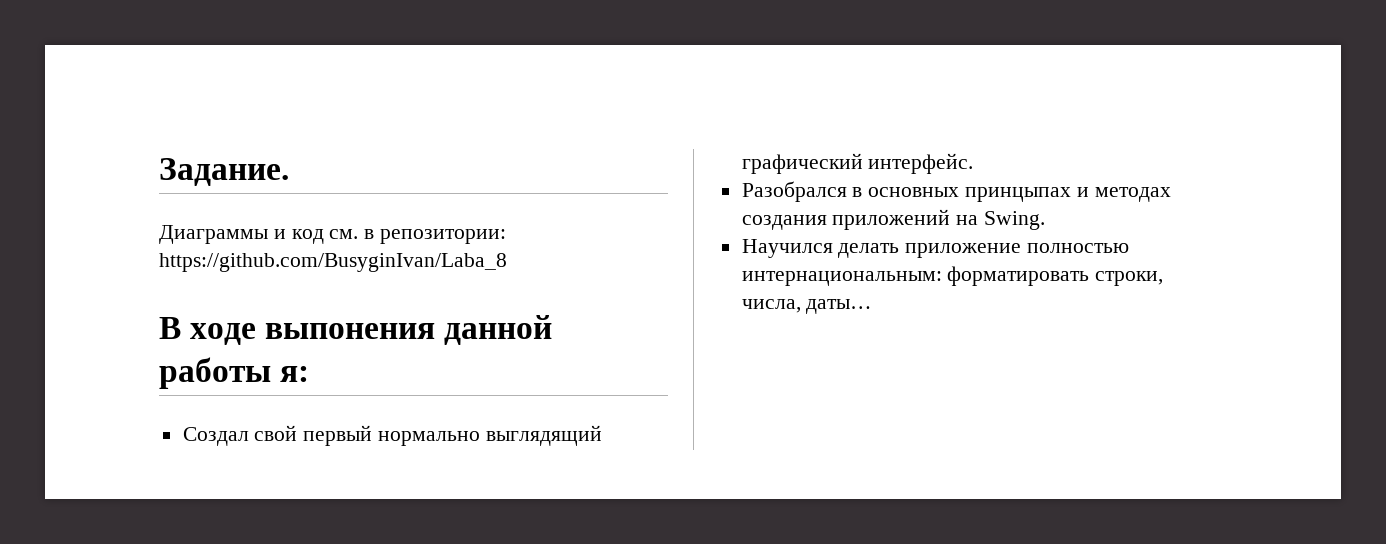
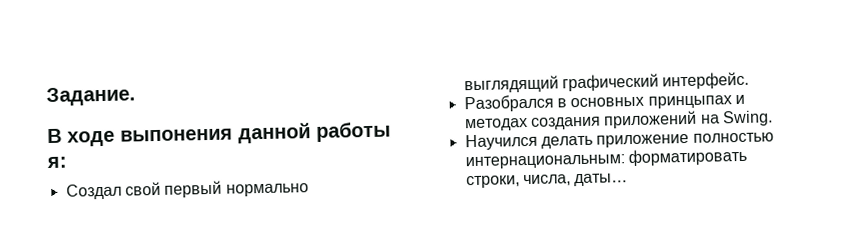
- Диаграммы и код см. в репозитории: https://github.com/BusyginIvan/Laba_8

